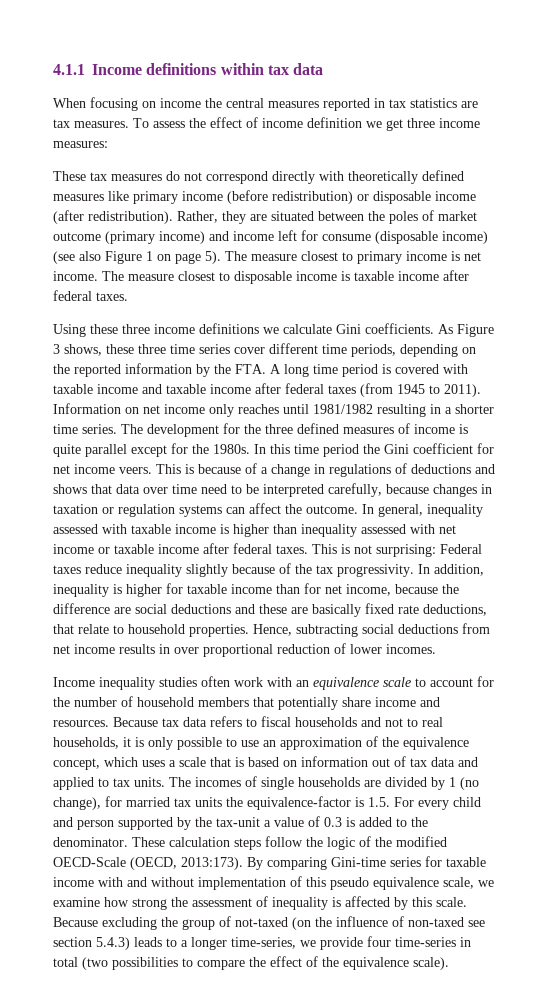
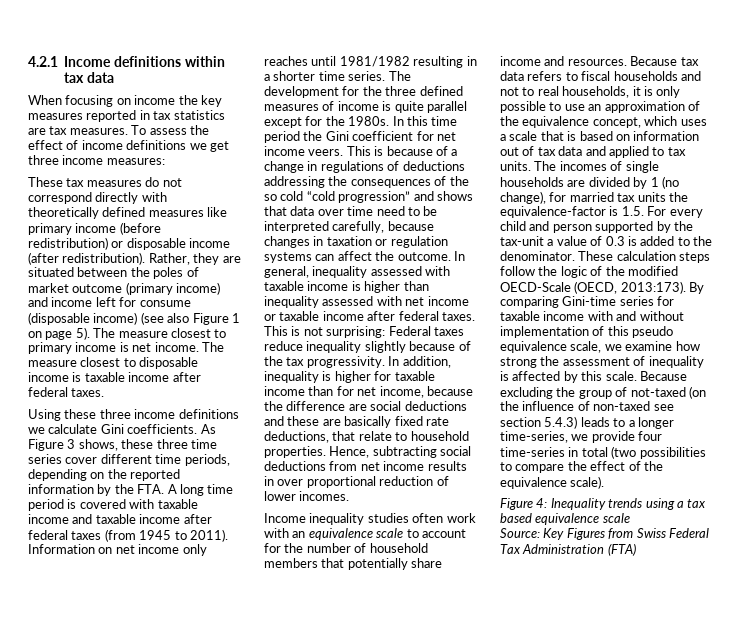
- 4.1.1 Income definitions within tax data
+ 4.2.1 Income definitions within tax data
- When focusing on income the central measures reported in tax statistics are tax measures.
+ When focusing on income the key measures reported in tax statistics are tax measures.
- To assess the effect of income definition we get three income measures:
+ To assess the effect of income definitions we get three income measures:
- This is because of a change in regulations of deductions and shows that data over time need to be interpreted carefully, because changes in taxation or regulation systems can affect the outcome.
+ This is because of a change in regulations of deductions addressing the consequences of the so cold “cold progression” and shows that data over time need to be interpreted carefully, because changes in taxation or regulation systems can affect the outcome.
+ Figure 4: Inequality trends using a tax based equivalence scale
+ Source: Key Figures from Swiss Federal Tax Administration (FTA)

